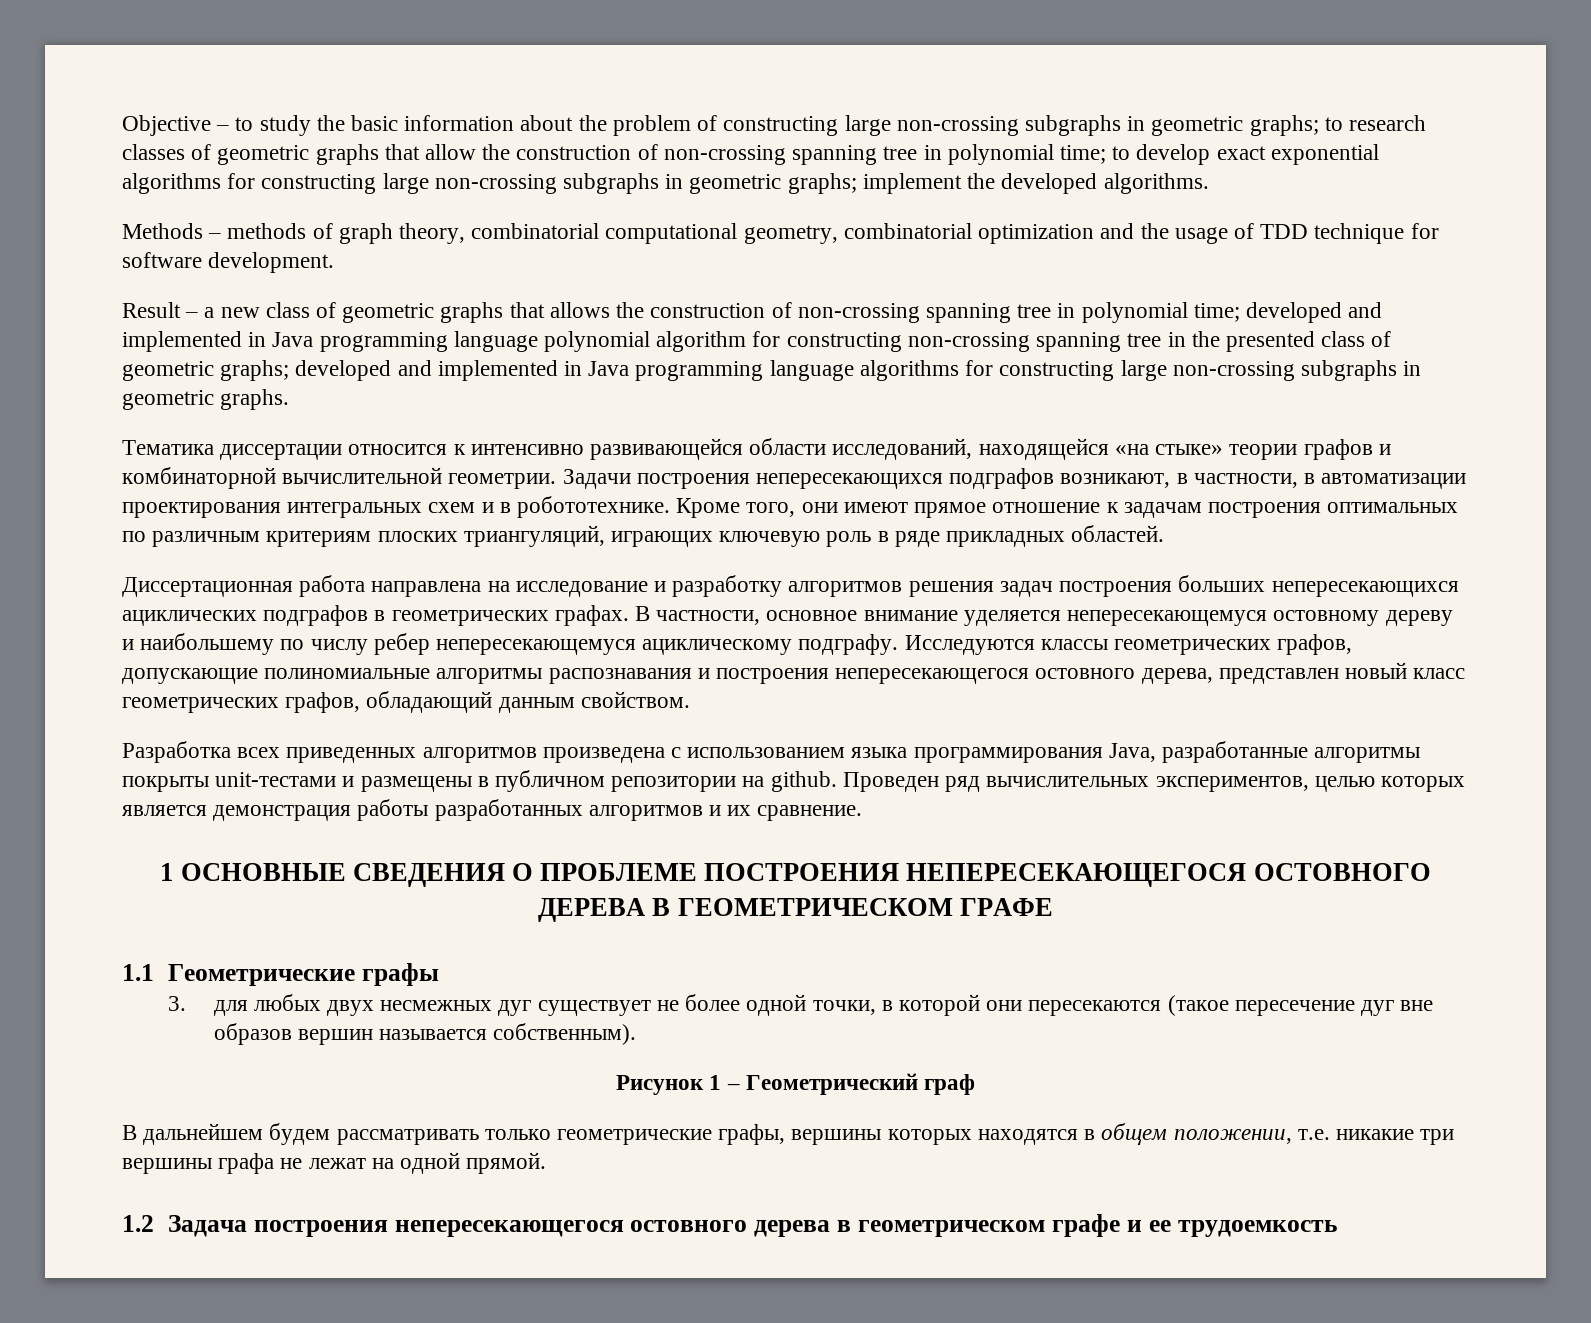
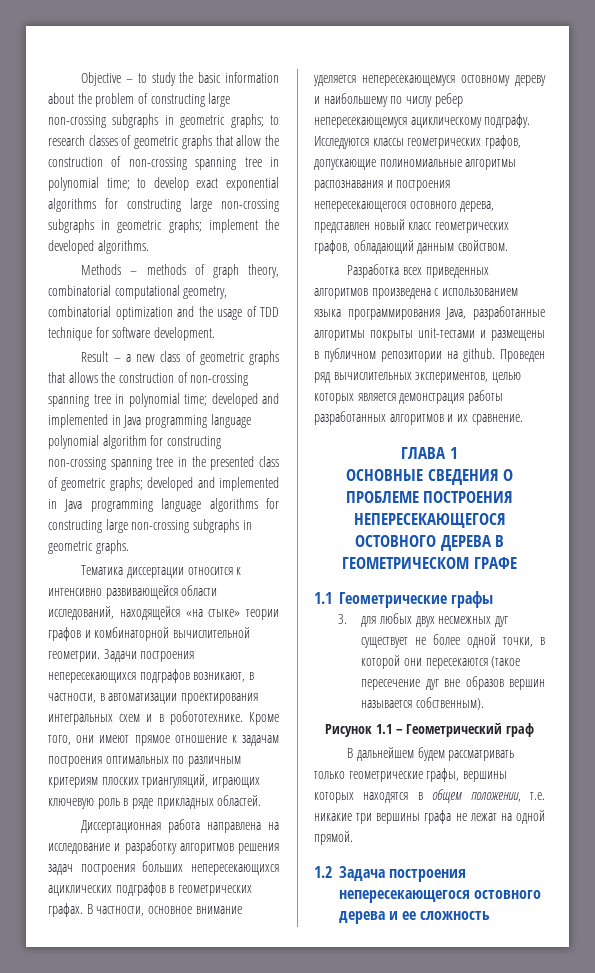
- 1 ОСНОВНЫЕ СВЕДЕНИЯ О ПРОБЛЕМЕ ПОСТРОЕНИЯ НЕПЕРЕСЕКАЮЩЕГОСЯ ОСТОВНОГО ДЕРЕВА В ГЕОМЕТРИЧЕСКОМ ГРАФЕ
+ ГЛАВА 1
+ ОСНОВНЫЕ СВЕДЕНИЯ О ПРОБЛЕМЕ ПОСТРОЕНИЯ НЕПЕРЕСЕКАЮЩЕГОСЯ ОСТОВНОГО ДЕРЕВА В ГЕОМЕТРИЧЕСКОМ ГРАФЕ
- Рисунок 1 – Геометрический граф
+ Рисунок 1.1 – Геометрический граф
- 1.2 Задача построения непересекающегося остовного дерева в геометрическом графе и ее трудоемкость
+ 1.2 Задача построения непересекающегося остовного дерева и ее сложность

